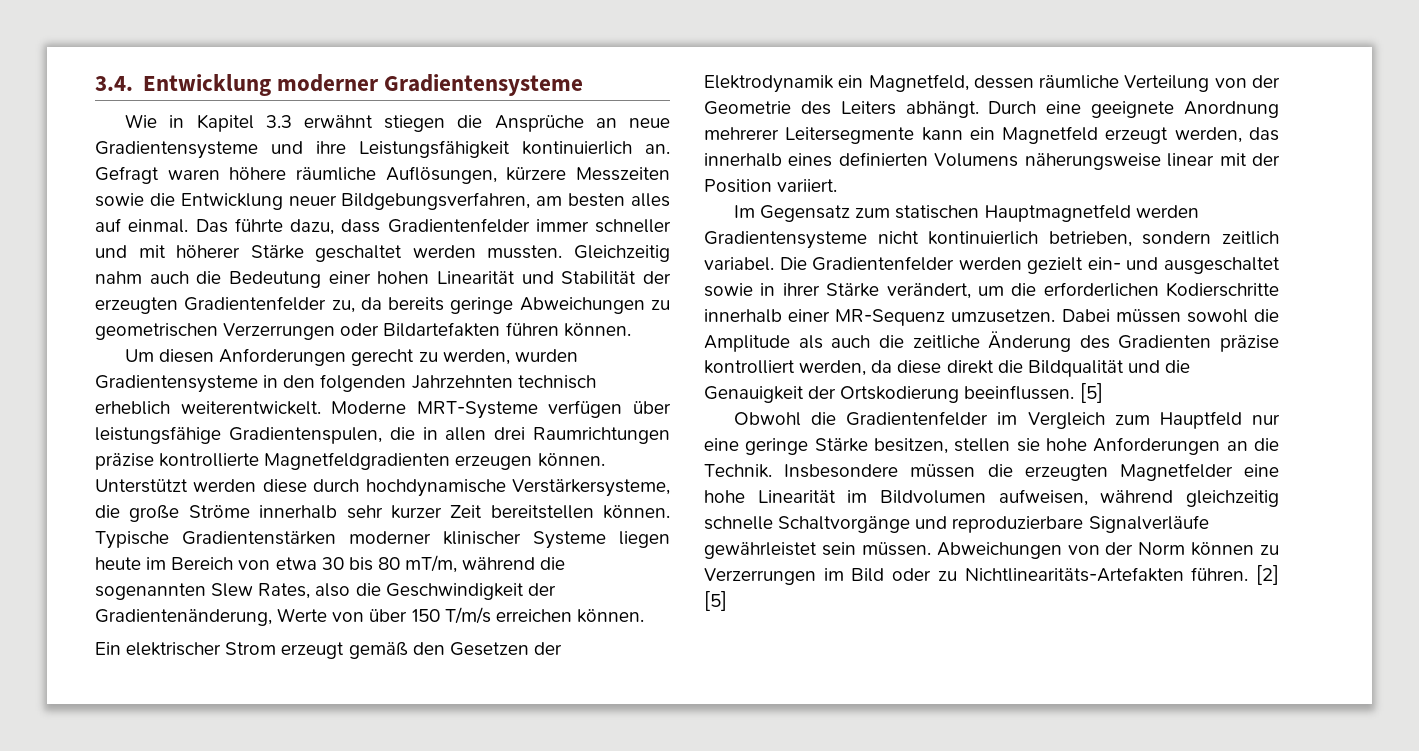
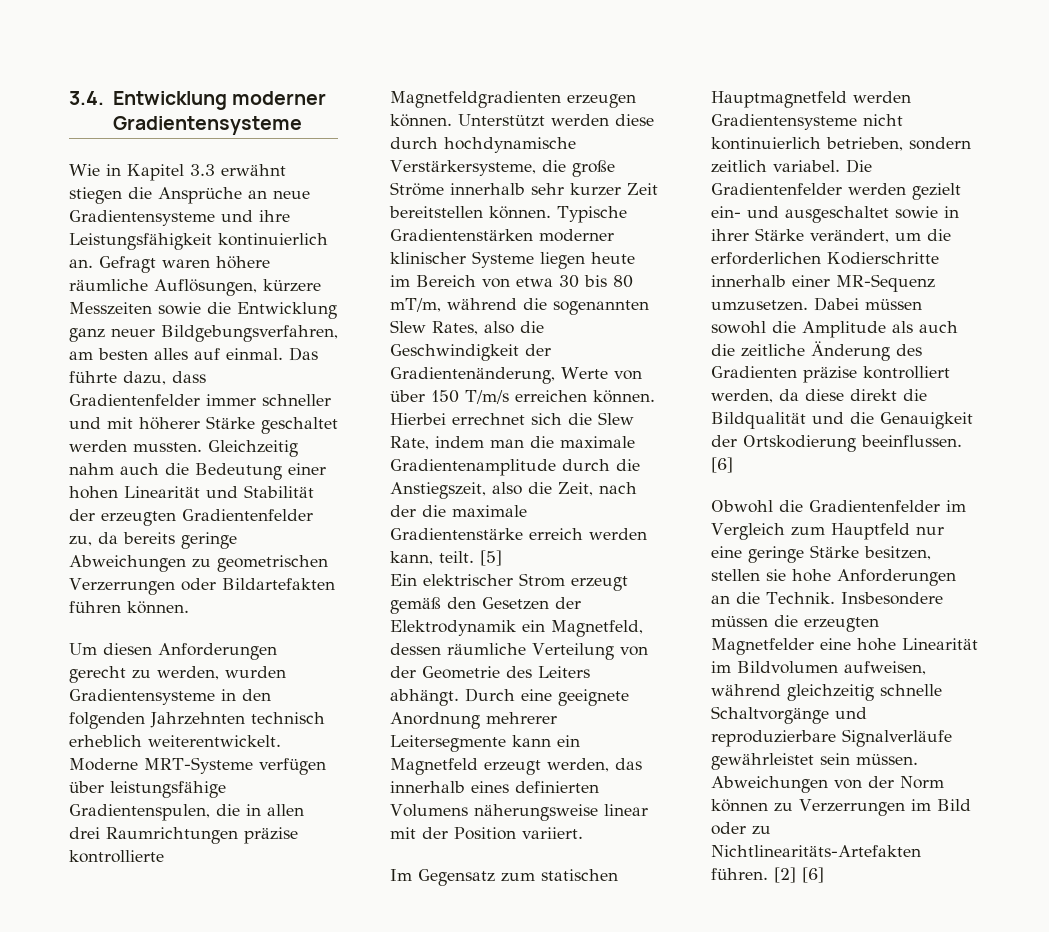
- Gefragt waren höhere räumliche Auflösungen, kürzere Messzeiten sowie die Entwicklung neuer Bildgebungsverfahren, am besten alles auf einmal.
+ Gefragt waren höhere räumliche Auflösungen, kürzere Messzeiten sowie die Entwicklung ganz neuer Bildgebungsverfahren, am besten alles auf einmal.
+ Hierbei errechnet sich die Slew Rate, indem man die maximale Gradientenamplitude durch die Anstiegszeit, also die Zeit, nach der die maximale Gradientenstärke erreich werden kann, teilt. [5]
- Dabei müssen sowohl die Amplitude als auch die zeitliche Änderung des Gradienten präzise kontrolliert werden, da diese direkt die Bildqualität und die Genauigkeit der Ortskodierung beeinflussen. [5]
+ Dabei müssen sowohl die Amplitude als auch die zeitliche Änderung des Gradienten präzise kontrolliert werden, da diese direkt die Bildqualität und die Genauigkeit der Ortskodierung beeinflussen. [6]
- [2] [5]
+ [2] [6]

